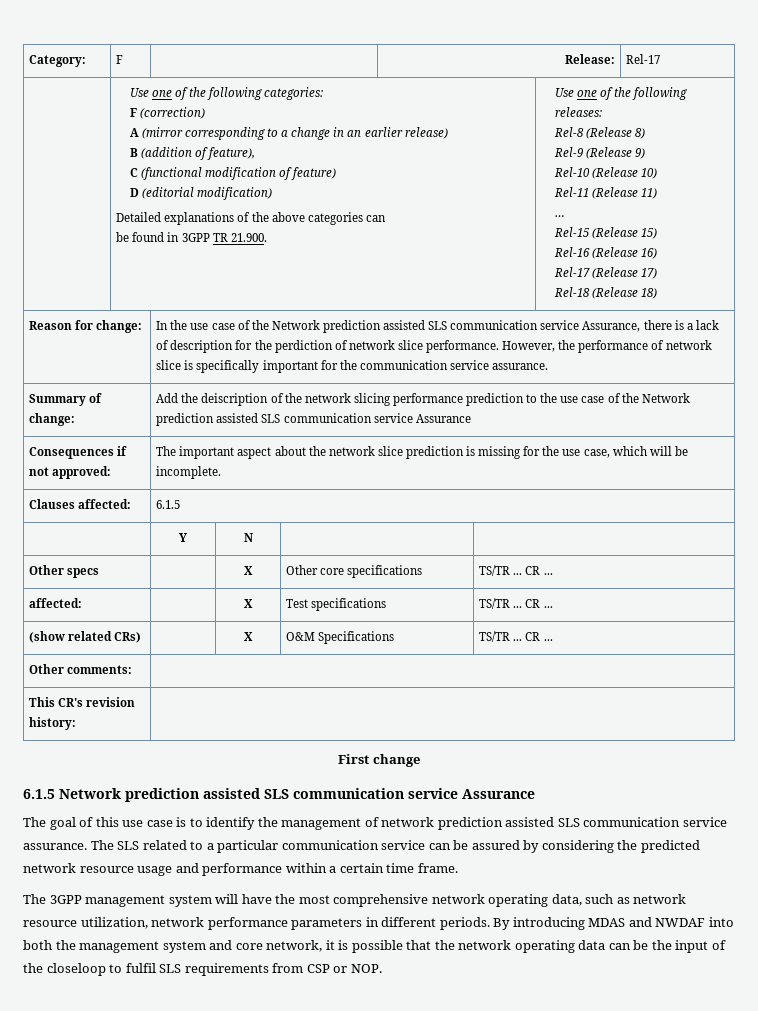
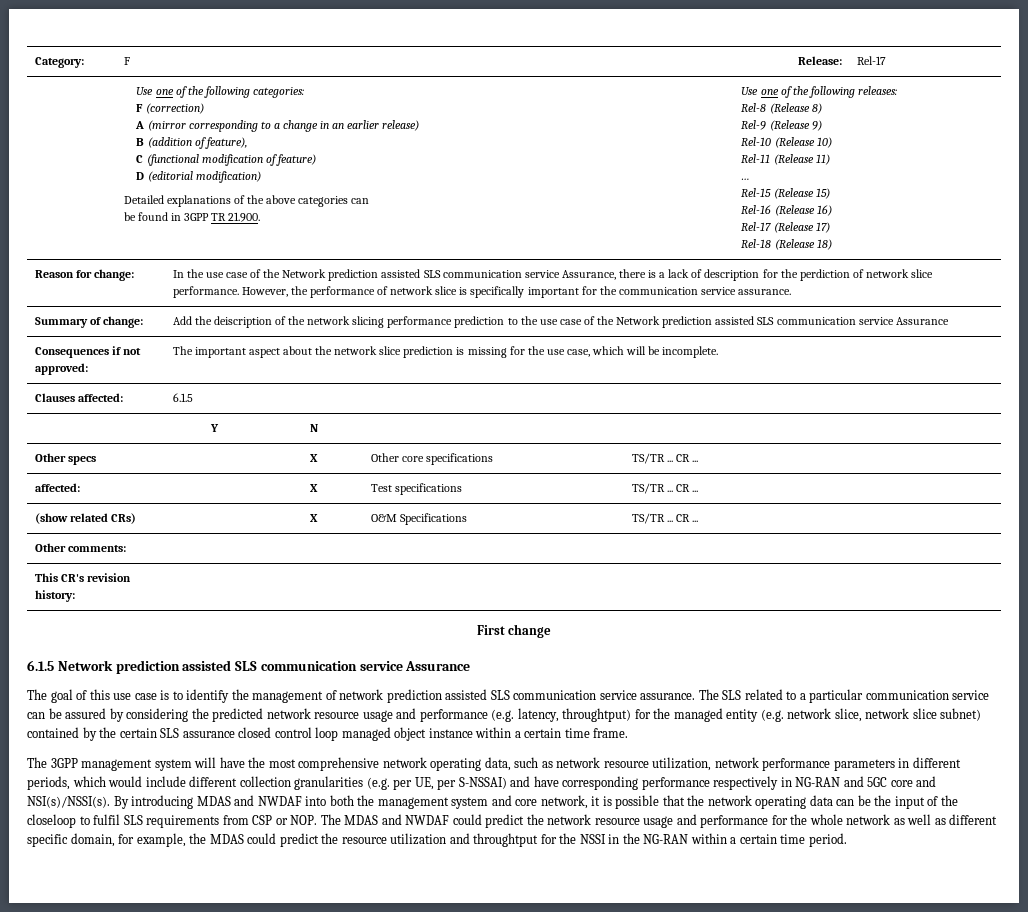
- The SLS related to a particular communication service can be assured by considering the predicted network resource usage and performance within a certain time frame.
+ The SLS related to a particular communication service can be assured by considering the predicted network resource usage and performance (e.g. latency, throughtput) for the managed entity (e.g. network slice, network slice subnet) contained by the certain SLS assurance closed control loop managed object instance within a certain time frame.
- The 3GPP management system will have the most comprehensive network operating data, such as network resource utilization, network performance parameters in different periods.
+ The 3GPP management system will have the most comprehensive network operating data, such as network resource utilization, network performance parameters in different periods, which would include different collection granularities (e.g. per UE, per S-NSSAI) and have corresponding performance respectively in NG-RAN and 5GC core and NSI(s)/NSSI(s).
- By introducing MDAS and NWDAF into both the management system and core network, it is possible that the network operating data can be the input of the closeloop to fulfil SLS requirements from CSP or NOP.
+ By introducing MDAS and NWDAF into both the management system and core network, it is possible that the network operating data can be the input of the closeloop to fulfil SLS requirements from CSP or NOP. The MDAS and NWDAF could predict the network resource usage and performance for the whole network as well as different specific domain, for example, the MDAS could predict the resource utilization and throughtput for the NSSI in the NG-RAN within a certain time period.

